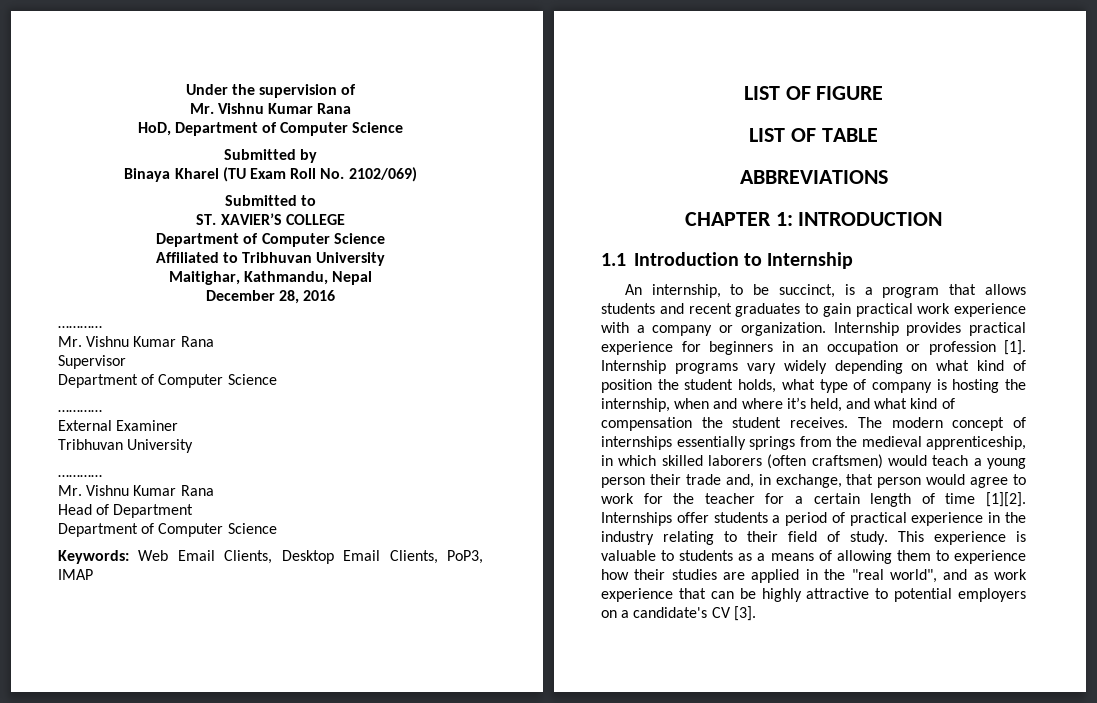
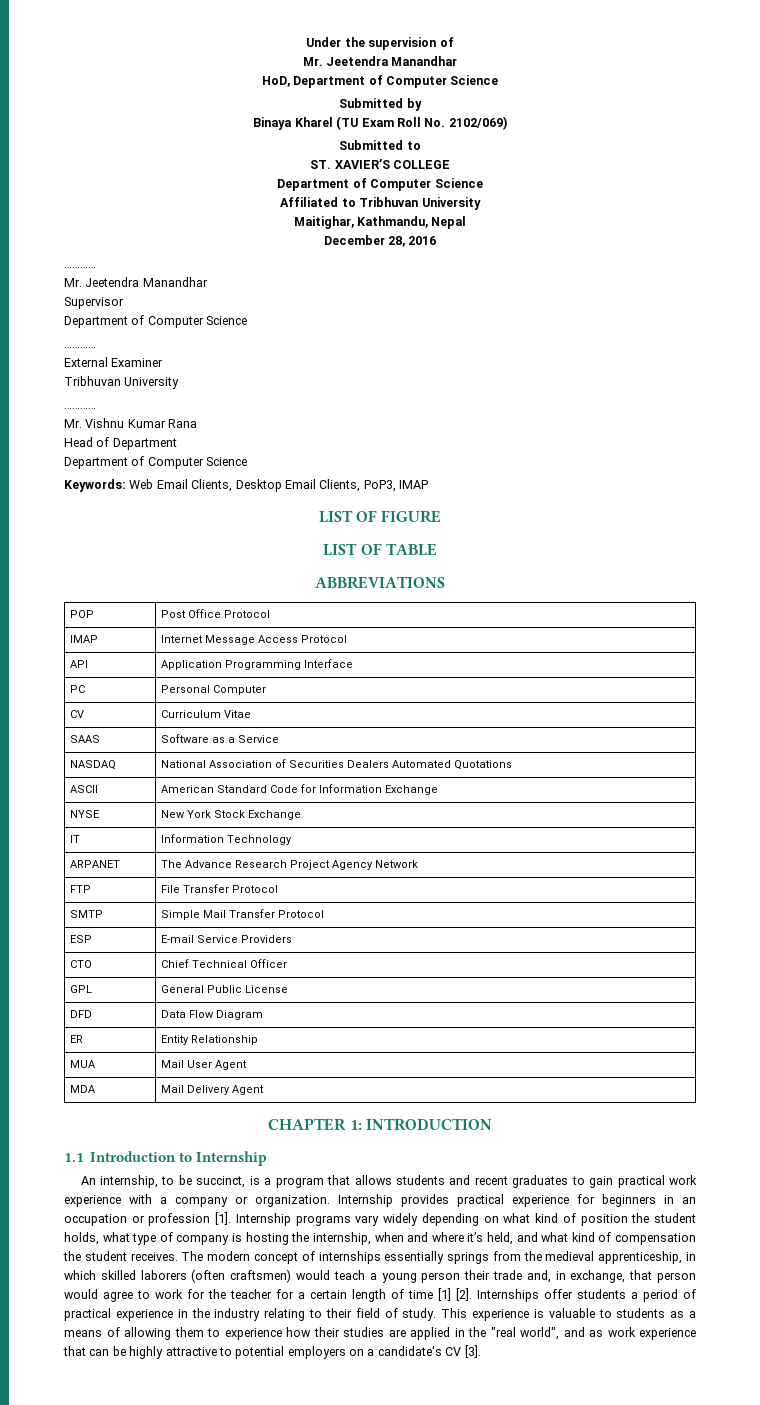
  Under the supervision of
- Mr. Vishnu Kumar Rana
+ Mr. Jeetendra Manandhar
  December 28, 2016
  …………
- Mr. Vishnu Kumar Rana
+ Mr. Jeetendra Manandhar
+ POP | Post Office Protocol
+ IMAP | Internet Message Access Protocol
+ API | Application Programming Interface
+ PC | Personal Computer
+ CV | Curriculum Vitae
+ SAAS | Software as a Service
+ NASDAQ | National Association of Securities Dealers Automated Quotations
+ ASCII | American Standard Code for Information Exchange
+ NYSE | New York Stock Exchange
+ IT | Information Technology
+ ARPANET | The Advance Research Project Agency Network
+ FTP | File Transfer Protocol
+ SMTP | Simple Mail Transfer Protocol
+ ESP | E-mail Service Providers
+ CTO | Chief Technical Officer
+ GPL | General Public License
+ DFD | Data Flow Diagram
+ ER | Entity Relationship
+ MUA | Mail User Agent
+ MDA | Mail Delivery Agent
- The modern concept of internships essentially springs from the medieval apprenticeship, in which skilled laborers (often craftsmen) would teach a young person their trade and, in exchange, that person would agree to work for the teacher for a certain length of time [1][2].
+ The modern concept of internships essentially springs from the medieval apprenticeship, in which skilled laborers (often craftsmen) would teach a young person their trade and, in exchange, that person would agree to work for the teacher for a certain length of time [1] [2].

